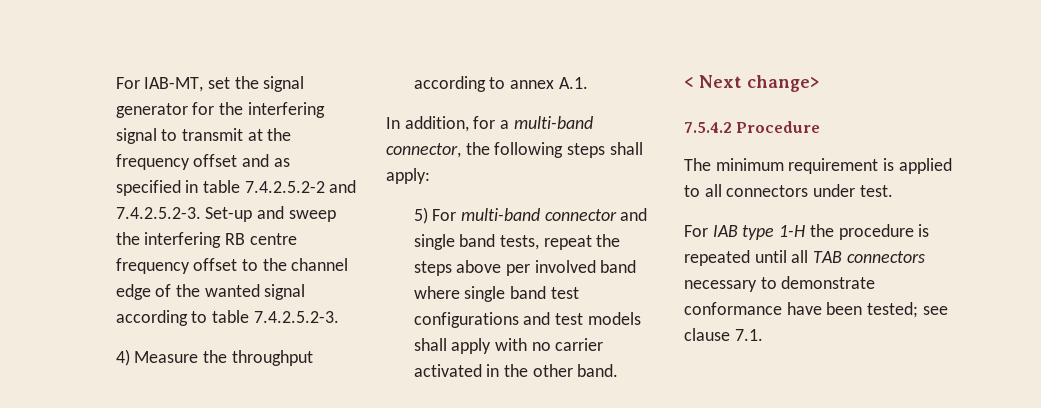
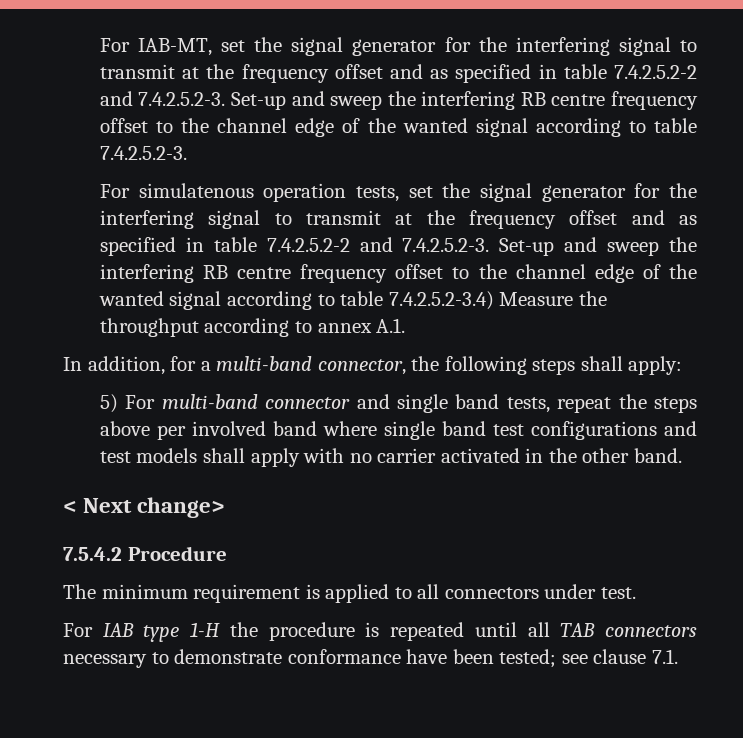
- 4) Measure the throughput according to annex A.1.
+ For simulatenous operation tests, set the signal generator for the interfering signal to transmit at the frequency offset and as specified in table 7.4.2.5.2-2 and 7.4.2.5.2-3. Set-up and sweep the interfering RB centre frequency offset to the channel edge of the wanted signal according to table 7.4.2.5.2-3.4) Measure the throughput according to annex A.1.

